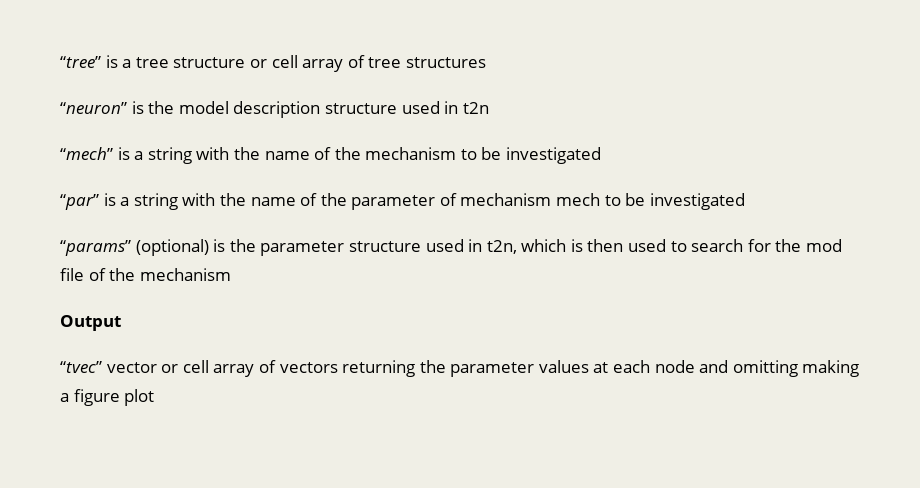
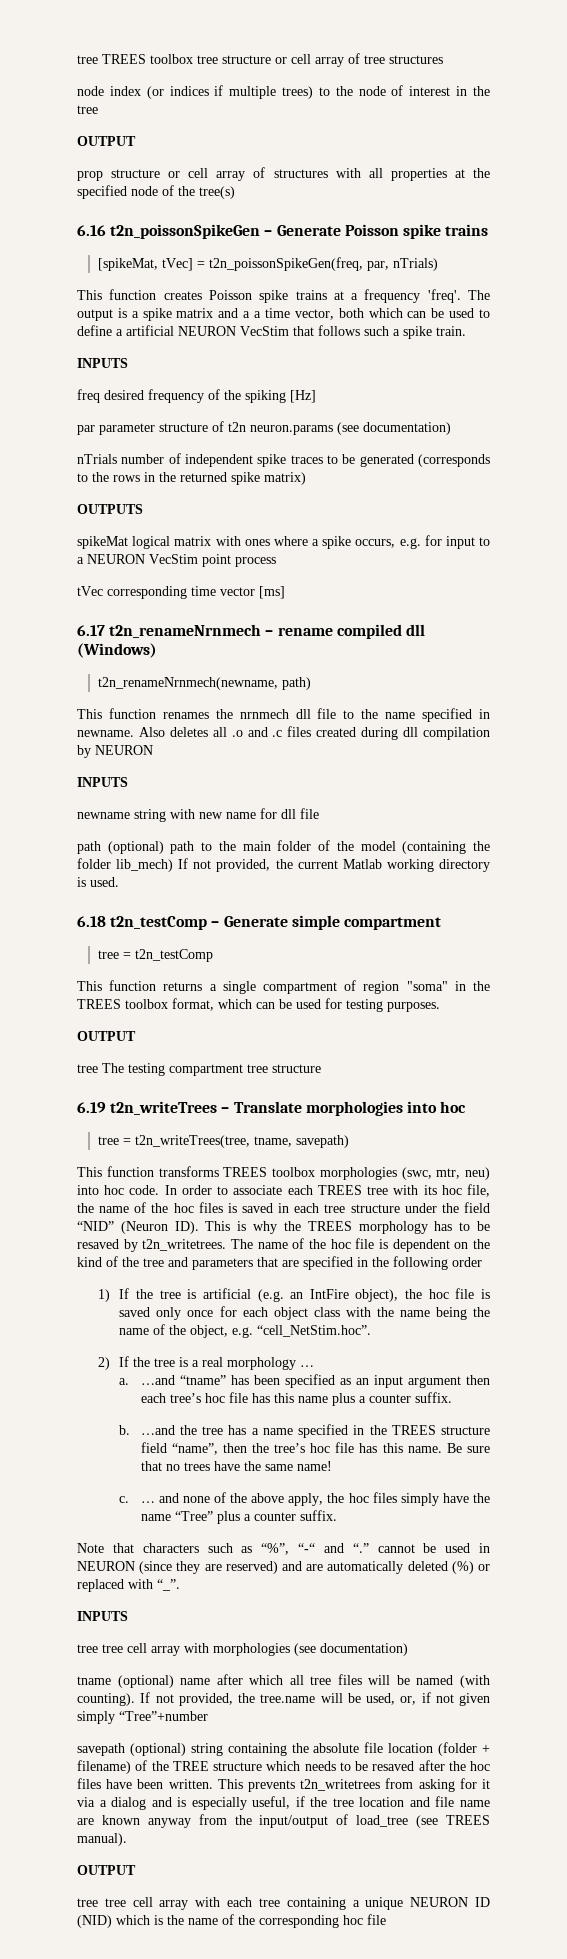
- “tree” is a tree structure or cell array of tree structures
+ tree TREES toolbox tree structure or cell array of tree structures
- “neuron” is the model description structure used in t2n
- “mech” is a string with the name of the mechanism to be investigated
- “par” is a string with the name of the parameter of mechanism mech to be investigated
- “params” (optional) is the parameter structure used in t2n, which is then used to search for the mod file of the mechanism
- Output
- “tvec” vector or cell array of vectors returning the parameter values at each node and omitting making a figure plot
+ node index (or indices if multiple trees) to the node of interest in the tree
+ OUTPUT
+ prop structure or cell array of structures with all properties at the specified node of the tree(s)
+ 6.16 t2n_poissonSpikeGen – Generate Poisson spike trains
+ [spikeMat, tVec] = t2n_poissonSpikeGen(freq, par, nTrials)
+ This function creates Poisson spike trains at a frequency 'freq'. The output is a spike matrix and a a time vector, both which can be used to define a artificial NEURON VecStim that follows such a spike train.
+ INPUTS
+ freq desired frequency of the spiking [Hz]
+ par parameter structure of t2n neuron.params (see documentation)
+ nTrials number of independent spike traces to be generated (corresponds to the rows in the returned spike matrix)
+ OUTPUTS
+ spikeMat logical matrix with ones where a spike occurs, e.g. for input to a NEURON VecStim point process
+ tVec corresponding time vector [ms]
+ 6.17 t2n_renameNrnmech – rename compiled dll (Windows)
+ t2n_renameNrnmech(newname, path)
+ This function renames the nrnmech dll file to the name specified in newname. Also deletes all .o and .c files created during dll compilation by NEURON
+ INPUTS
+ newname string with new name for dll file
+ path (optional) path to the main folder of the model (containing the folder lib_mech) If not provided, the current Matlab working directory is used.
+ 6.18 t2n_testComp – Generate simple compartment
+ tree = t2n_testComp
+ This function returns a single compartment of region "soma" in the TREES toolbox format, which can be used for testing purposes.
+ OUTPUT
+ tree The testing compartment tree structure
+ 6.19 t2n_writeTrees – Translate morphologies into hoc
+ tree = t2n_writeTrees(tree, tname, savepath)
+ This function transforms TREES toolbox morphologies (swc, mtr, neu) into hoc code. In order to associate each TREES tree with its hoc file, the name of the hoc files is saved in each tree structure under the field “NID” (Neuron ID). This is why the TREES morphology has to be resaved by t2n_writetrees. The name of the hoc file is dependent on the kind of the tree and parameters that are specified in the following order
+ 1) If the tree is artificial (e.g. an IntFire object), the hoc file is saved only once for each object class with the name being the name of the object, e.g. “cell_NetStim.hoc”.
+ 2) If the tree is a real morphology …
+ a. …and “tname” has been specified as an input argument then each tree’s hoc file has this name plus a counter suffix.
+ b. …and the tree has a name specified in the TREES structure field “name”, then the tree’s hoc file has this name. Be sure that no trees have the same name!
+ c. … and none of the above apply, the hoc files simply have the name “Tree” plus a counter suffix.
+ Note that characters such as “%”, “-“ and “.” cannot be used in NEURON (since they are reserved) and are automatically deleted (%) or replaced with “_”.
+ INPUTS
+ tree tree cell array with morphologies (see documentation)
+ tname (optional) name after which all tree files will be named (with counting). If not provided, the tree.name will be used, or, if not given simply “Tree”+number
+ savepath (optional) string containing the absolute file location (folder + filename) of the TREE structure which needs to be resaved after the hoc files have been written. This prevents t2n_writetrees from asking for it via a dialog and is especially useful, if the tree location and file name are known anyway from the input/output of load_tree (see TREES manual).
+ OUTPUT
+ tree tree cell array with each tree containing a unique NEURON ID (NID) which is the name of the corresponding hoc file

